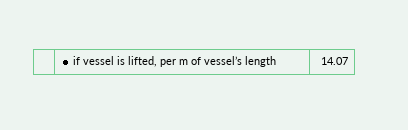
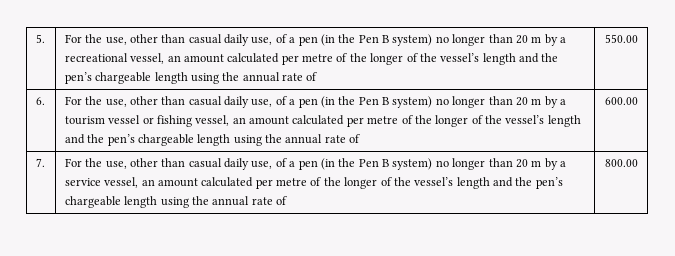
- if vessel is lifted, per m of vessel’s length | 14.07
+ 5. | For the use, other than casual daily use, of a pen (in the Pen B system) no longer than 20 m by a recreational vessel, an amount calculated per metre of the longer of the vessel’s length and the pen’s chargeable length using the annual rate of | 550.00
+ 6. | For the use, other than casual daily use, of a pen (in the Pen B system) no longer than 20 m by a tourism vessel or fishing vessel, an amount calculated per metre of the longer of the vessel’s length and the pen’s chargeable length using the annual rate of | 600.00
+ 7. | For the use, other than casual daily use, of a pen (in the Pen B system) no longer than 20 m by a service vessel, an amount calculated per metre of the longer of the vessel’s length and the pen’s chargeable length using the annual rate of | 800.00

